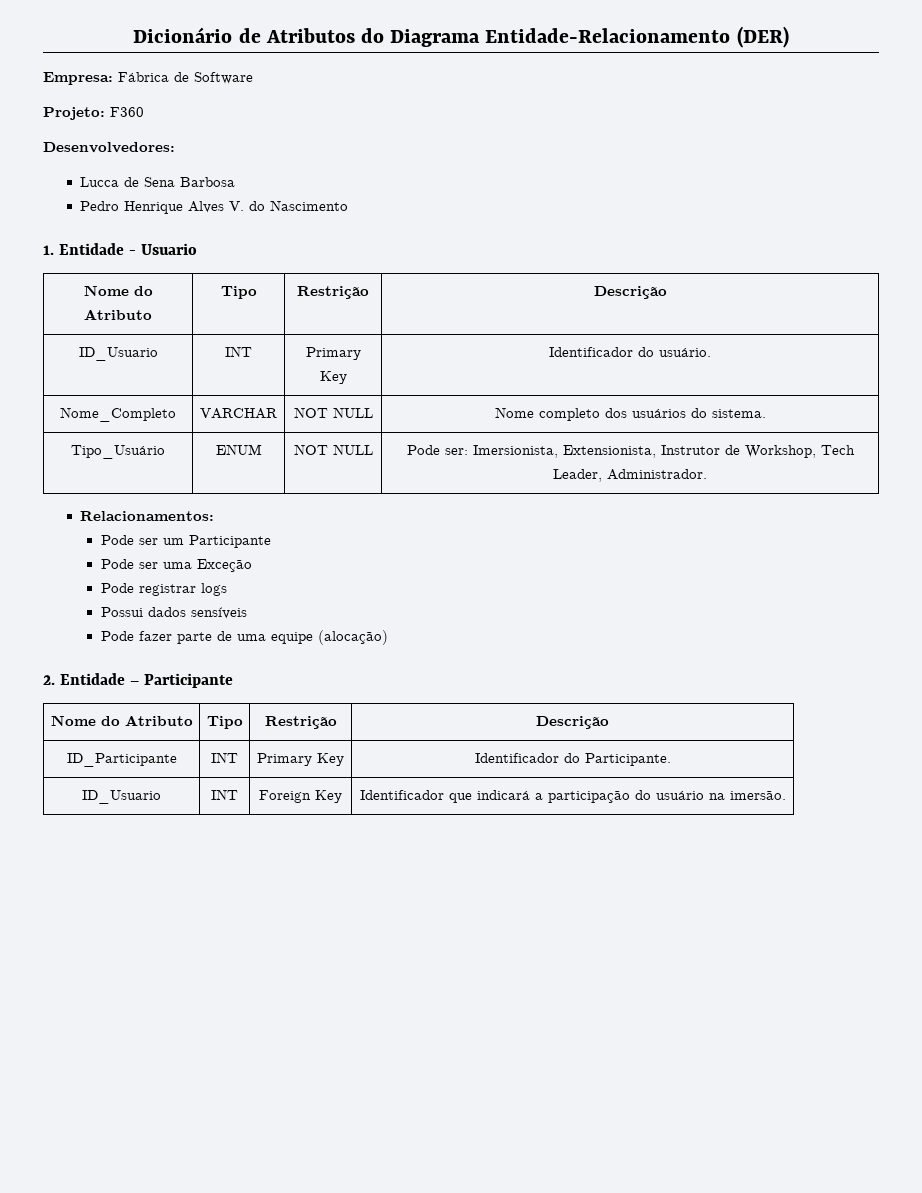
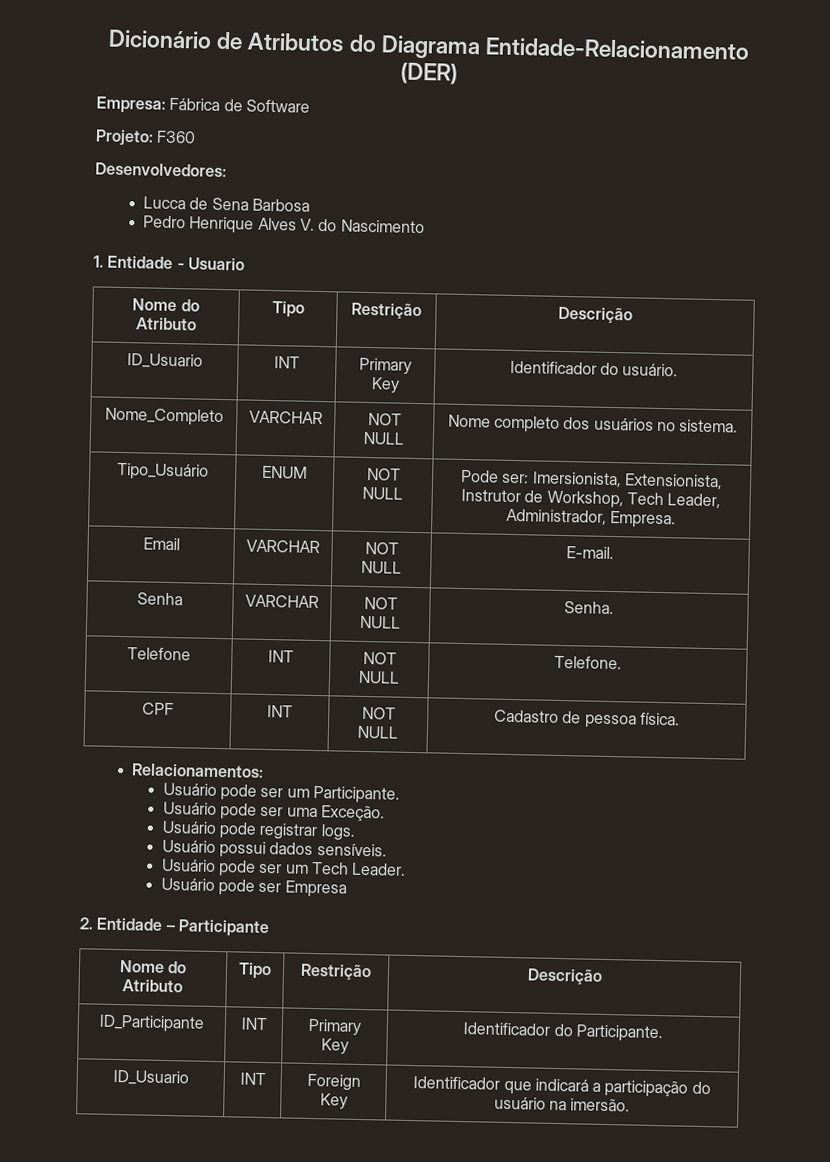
- Nome_Completo | VARCHAR | NOT NULL | Nome completo dos usuários do sistema.
+ Nome_Completo | VARCHAR | NOT NULL | Nome completo dos usuários no sistema.
- Tipo_Usuário | ENUM | NOT NULL | Pode ser: Imersionista, Extensionista, Instrutor de Workshop, Tech Leader, Administrador.
+ Tipo_Usuário | ENUM | NOT NULL | Pode ser: Imersionista, Extensionista, Instrutor de Workshop, Tech Leader, Administrador, Empresa.
+ Email | VARCHAR | NOT NULL | E-mail.
+ Senha | VARCHAR | NOT NULL | Senha.
+ Telefone | INT | NOT NULL | Telefone.
+ CPF | INT | NOT NULL | Cadastro de pessoa física.
  Relacionamentos:
- Pode ser um Participante
- Pode ser uma Exceção
- Pode registrar logs
- Possui dados sensíveis
- Pode fazer parte de uma equipe (alocação)
+ Usuário pode ser um Participante.
+ Usuário pode ser uma Exceção.
+ Usuário pode registrar logs.
+ Usuário possui dados sensíveis.
+ Usuário pode ser um Tech Leader.
+ Usuário pode ser Empresa

